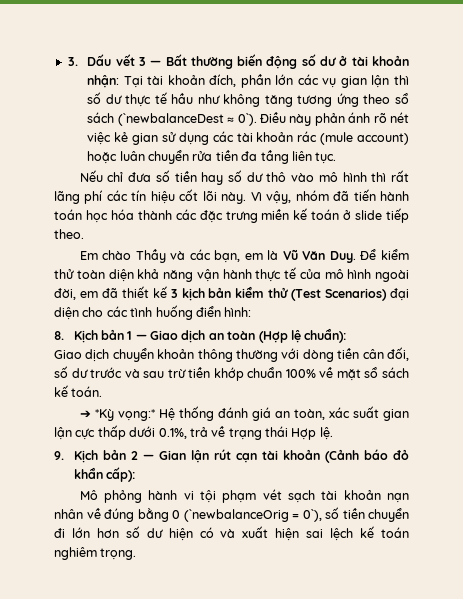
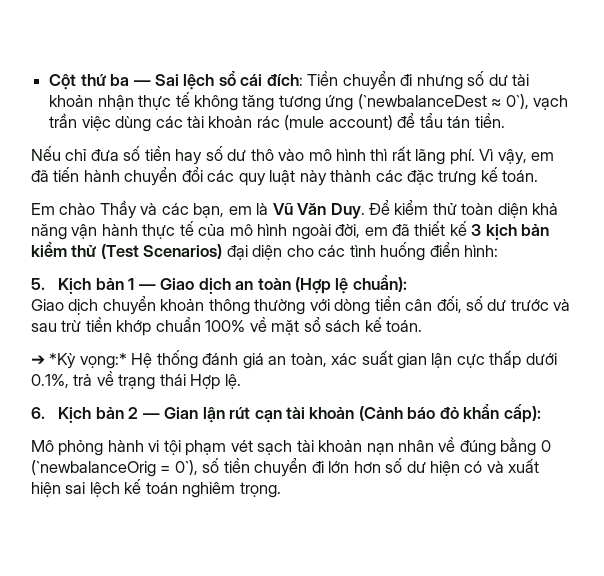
- 3. Dấu vết 3 — Bất thường biến động số dư ở tài khoản nhận: Tại tài khoản đích, phần lớn các vụ gian lận thì số dư thực tế hầu như không tăng tương ứng theo sổ sách (`newbalanceDest ≈ 0`). Điều này phản ánh rõ nét việc kẻ gian sử dụng các tài khoản rác (mule account) hoặc luân chuyển rửa tiền đa tầng liên tục.
+ Cột thứ ba — Sai lệch sổ cái đích: Tiền chuyển đi nhưng số dư tài khoản nhận thực tế không tăng tương ứng (`newbalanceDest ≈ 0`), vạch trần việc dùng các tài khoản rác (mule account) để tẩu tán tiền.
- Nếu chỉ đưa số tiền hay số dư thô vào mô hình thì rất lãng phí các tín hiệu cốt lõi này.
+ Nếu chỉ đưa số tiền hay số dư thô vào mô hình thì rất lãng phí.
- Vì vậy, nhóm đã tiến hành toán học hóa thành các đặc trưng miền kế toán ở slide tiếp theo.
+ Vì vậy, em đã tiến hành chuyển đổi các quy luật này thành các đặc trưng kế toán.
- 8. Kịch bản 1 — Giao dịch an toàn (Hợp lệ chuẩn):
+ 5. Kịch bản 1 — Giao dịch an toàn (Hợp lệ chuẩn):
- 9. Kịch bản 2 — Gian lận rút cạn tài khoản (Cảnh báo đỏ khẩn cấp):
+ 6. Kịch bản 2 — Gian lận rút cạn tài khoản (Cảnh báo đỏ khẩn cấp):

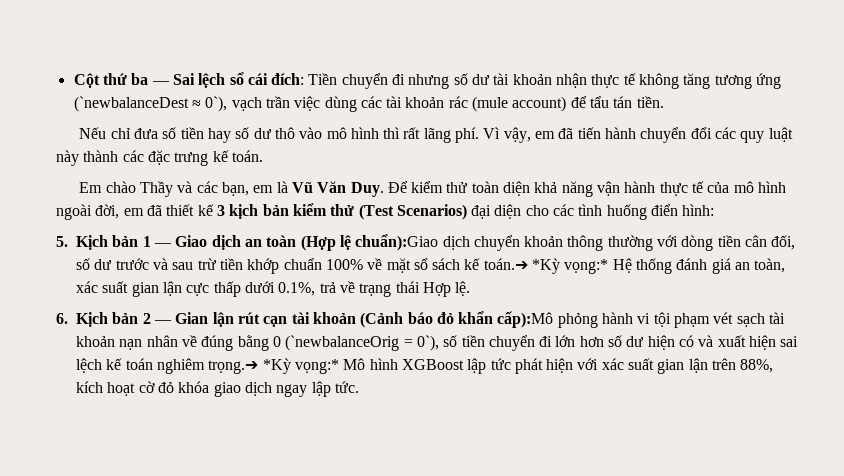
- 5. Kịch bản 1 — Giao dịch an toàn (Hợp lệ chuẩn):
- Giao dịch chuyển khoản thông thường với dòng tiền cân đối, số dư trước và sau trừ tiền khớp chuẩn 100% về mặt sổ sách kế toán.
- ➔ *Kỳ vọng:* Hệ thống đánh giá an toàn, xác suất gian lận cực thấp dưới 0.1%, trả về trạng thái Hợp lệ.
+ 5. Kịch bản 1 — Giao dịch an toàn (Hợp lệ chuẩn):Giao dịch chuyển khoản thông thường với dòng tiền cân đối, số dư trước và sau trừ tiền khớp chuẩn 100% về mặt sổ sách kế toán.➔ *Kỳ vọng:* Hệ thống đánh giá an toàn, xác suất gian lận cực thấp dưới 0.1%, trả về trạng thái Hợp lệ.
- 6. Kịch bản 2 — Gian lận rút cạn tài khoản (Cảnh báo đỏ khẩn cấp):
- Mô phỏng hành vi tội phạm vét sạch tài khoản nạn nhân về đúng bằng 0 (`newbalanceOrig = 0`), số tiền chuyển đi lớn hơn số dư hiện có và xuất hiện sai lệch kế toán nghiêm trọng.
+ 6. Kịch bản 2 — Gian lận rút cạn tài khoản (Cảnh báo đỏ khẩn cấp):Mô phỏng hành vi tội phạm vét sạch tài khoản nạn nhân về đúng bằng 0 (`newbalanceOrig = 0`), số tiền chuyển đi lớn hơn số dư hiện có và xuất hiện sai lệch kế toán nghiêm trọng.➔ *Kỳ vọng:* Mô hình XGBoost lập tức phát hiện với xác suất gian lận trên 88%, kích hoạt cờ đỏ khóa giao dịch ngay lập tức.

